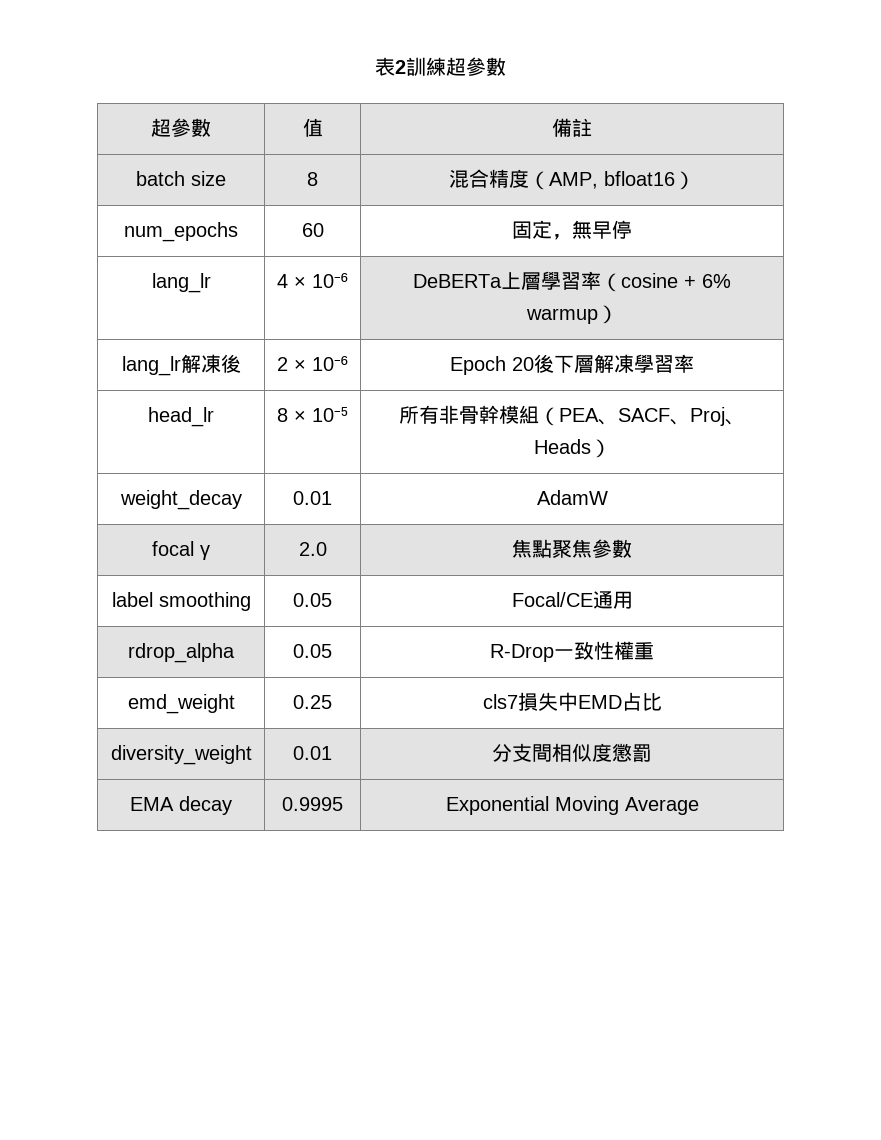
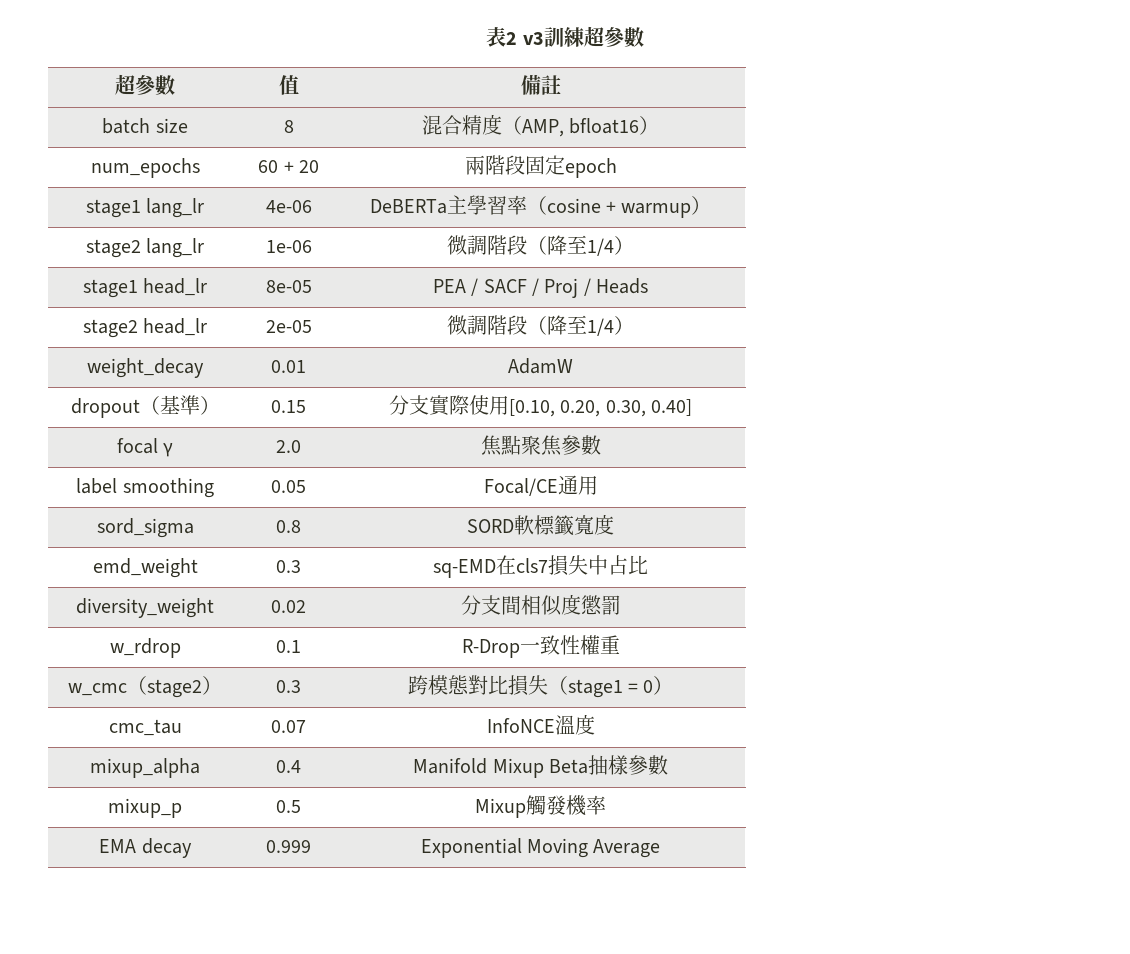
- 表2訓練超參數
+ 表2 v3訓練超參數
- num_epochs | 60 | 固定，無早停
- lang_lr | 4 × 10⁻⁶ | DeBERTa上層學習率（cosine + 6% warmup）
+ num_epochs | 60 + 20 | 兩階段固定epoch
+ stage1 lang_lr | 4e-06 | DeBERTa主學習率（cosine + warmup）
- lang_lr解凍後 | 2 × 10⁻⁶ | Epoch 20後下層解凍學習率
- head_lr | 8 × 10⁻⁵ | 所有非骨幹模組（PEA、SACF、Proj、Heads）
+ stage2 lang_lr | 1e-06 | 微調階段（降至1/4）
+ stage1 head_lr | 8e-05 | PEA / SACF / Proj / Heads
+ stage2 head_lr | 2e-05 | 微調階段（降至1/4）
  weight_decay | 0.01 | AdamW
+ dropout（基準） | 0.15 | 分支實際使用[0.10, 0.20, 0.30, 0.40]
- rdrop_alpha | 0.05 | R-Drop一致性權重
+ sord_sigma | 0.8 | SORD軟標籤寬度
- emd_weight | 0.25 | cls7損失中EMD占比
+ emd_weight | 0.3 | sq-EMD在cls7損失中占比
- diversity_weight | 0.01 | 分支間相似度懲罰
+ diversity_weight | 0.02 | 分支間相似度懲罰
+ w_rdrop | 0.1 | R-Drop一致性權重
+ w_cmc（stage2） | 0.3 | 跨模態對比損失（stage1 = 0）
+ cmc_tau | 0.07 | InfoNCE溫度
+ mixup_alpha | 0.4 | Manifold Mixup Beta抽樣參數
+ mixup_p | 0.5 | Mixup觸發機率
- EMA decay | 0.9995 | Exponential Moving Average
+ EMA decay | 0.999 | Exponential Moving Average

